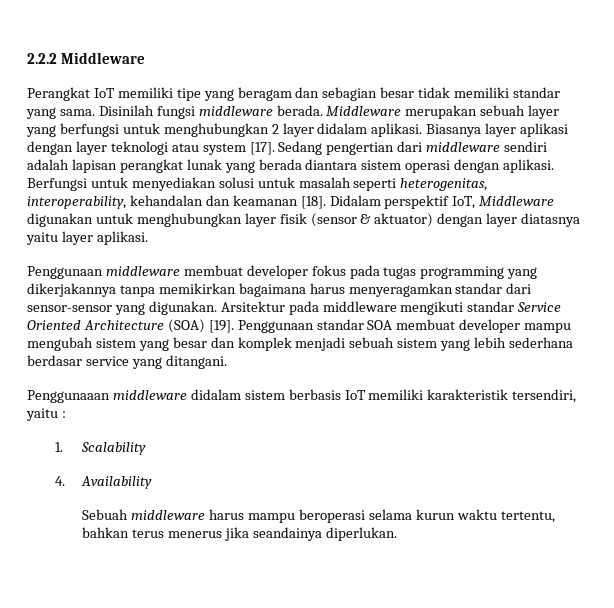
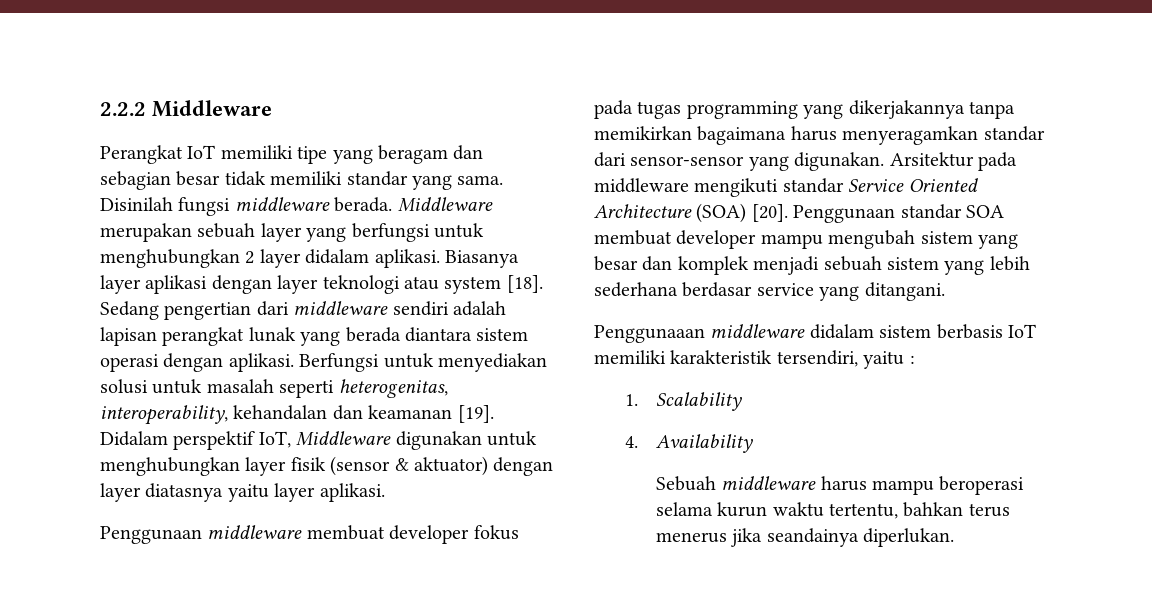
- Biasanya layer aplikasi dengan layer teknologi atau system [17].
+ Biasanya layer aplikasi dengan layer teknologi atau system [18].
- Berfungsi untuk menyediakan solusi untuk masalah seperti heterogenitas, interoperability, kehandalan dan keamanan [18].
+ Berfungsi untuk menyediakan solusi untuk masalah seperti heterogenitas, interoperability, kehandalan dan keamanan [19].
- Arsitektur pada middleware mengikuti standar Service Oriented Architecture (SOA) [19].
+ Arsitektur pada middleware mengikuti standar Service Oriented Architecture (SOA) [20].

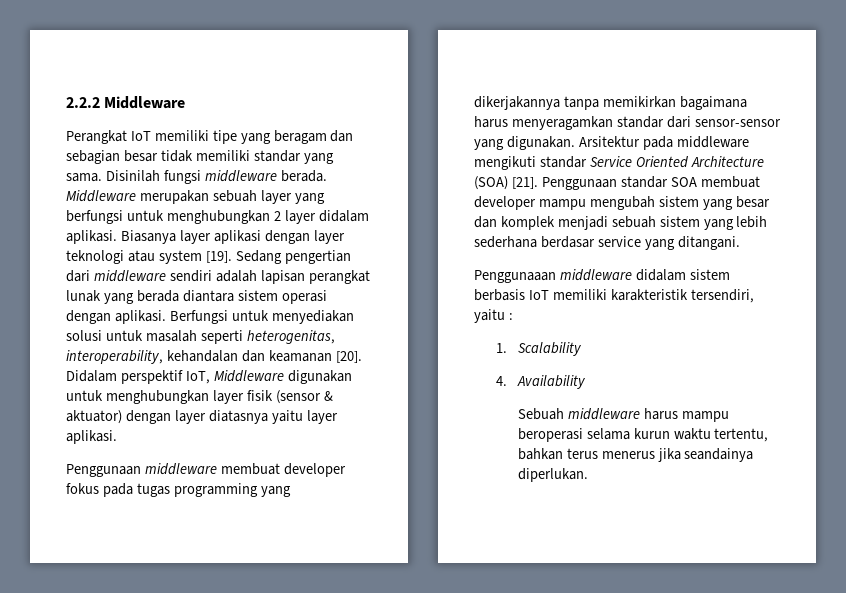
- Biasanya layer aplikasi dengan layer teknologi atau system [18].
+ Biasanya layer aplikasi dengan layer teknologi atau system [19].
- Berfungsi untuk menyediakan solusi untuk masalah seperti heterogenitas, interoperability, kehandalan dan keamanan [19].
+ Berfungsi untuk menyediakan solusi untuk masalah seperti heterogenitas, interoperability, kehandalan dan keamanan [20].
- Arsitektur pada middleware mengikuti standar Service Oriented Architecture (SOA) [20].
+ Arsitektur pada middleware mengikuti standar Service Oriented Architecture (SOA) [21].

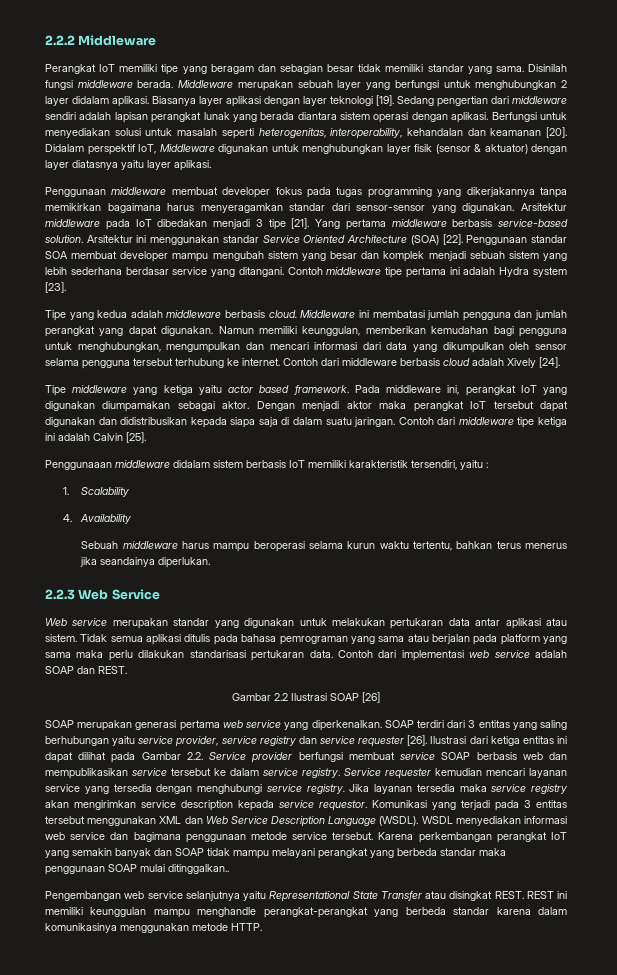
- Biasanya layer aplikasi dengan layer teknologi atau system [19].
+ Biasanya layer aplikasi dengan layer teknologi [19].
- Arsitektur pada middleware mengikuti standar Service Oriented Architecture (SOA) [21].
+ Arsitektur middleware pada IoT dibedakan menjadi 3 tipe [21]. Yang pertama middleware berbasis service-based solution. Arsitektur ini menggunakan standar Service Oriented Architecture (SOA) [22].
+ Contoh middleware tipe pertama ini adalah Hydra system [23].
+ Tipe yang kedua adalah middleware berbasis cloud. Middleware ini membatasi jumlah pengguna dan jumlah perangkat yang dapat digunakan. Namun memiliki keunggulan, memberikan kemudahan bagi pengguna untuk menghubungkan, mengumpulkan dan mencari informasi dari data yang dikumpulkan oleh sensor selama pengguna tersebut terhubung ke internet. Contoh dari middleware berbasis cloud adalah Xively [24].
+ Tipe middleware yang ketiga yaitu actor based framework. Pada middleware ini, perangkat IoT yang digunakan diumpamakan sebagai aktor. Dengan menjadi aktor maka perangkat IoT tersebut dapat digunakan dan didistribusikan kepada siapa saja di dalam suatu jaringan. Contoh dari middleware tipe ketiga ini adalah Calvin [25].
+ 2.2.3 Web Service
+ Web service merupakan standar yang digunakan untuk melakukan pertukaran data antar aplikasi atau sistem. Tidak semua aplikasi ditulis pada bahasa pemrograman yang sama atau berjalan pada platform yang sama maka perlu dilakukan standarisasi pertukaran data. Contoh dari implementasi web service adalah SOAP dan REST.
+ Gambar 2.2 Ilustrasi SOAP [26]
+ SOAP merupakan generasi pertama web service yang diperkenalkan. SOAP terdiri dari 3 entitas yang saling berhubungan yaitu service provider, service registry dan service requester [26]. Ilustrasi dari ketiga entitas ini dapat dilihat pada Gambar 2.2. Service provider berfungsi membuat service SOAP berbasis web dan mempublikasikan service tersebut ke dalam service registry. Service requester kemudian mencari layanan service yang tersedia dengan menghubungi service registry. Jika layanan tersedia maka service registry akan mengirimkan service description kepada service requestor. Komunikasi yang terjadi pada 3 entitas tersebut menggunakan XML dan Web Service Description Language (WSDL). WSDL menyediakan informasi web service dan bagimana penggunaan metode service tersebut. Karena perkembangan perangkat IoT yang semakin banyak dan SOAP tidak mampu melayani perangkat yang berbeda standar maka penggunaan SOAP mulai ditinggalkan..
+ Pengembangan web service selanjutnya yaitu Representational State Transfer atau disingkat REST. REST ini memiliki keunggulan mampu menghandle perangkat-perangkat yang berbeda standar karena dalam komunikasinya menggunakan metode HTTP.

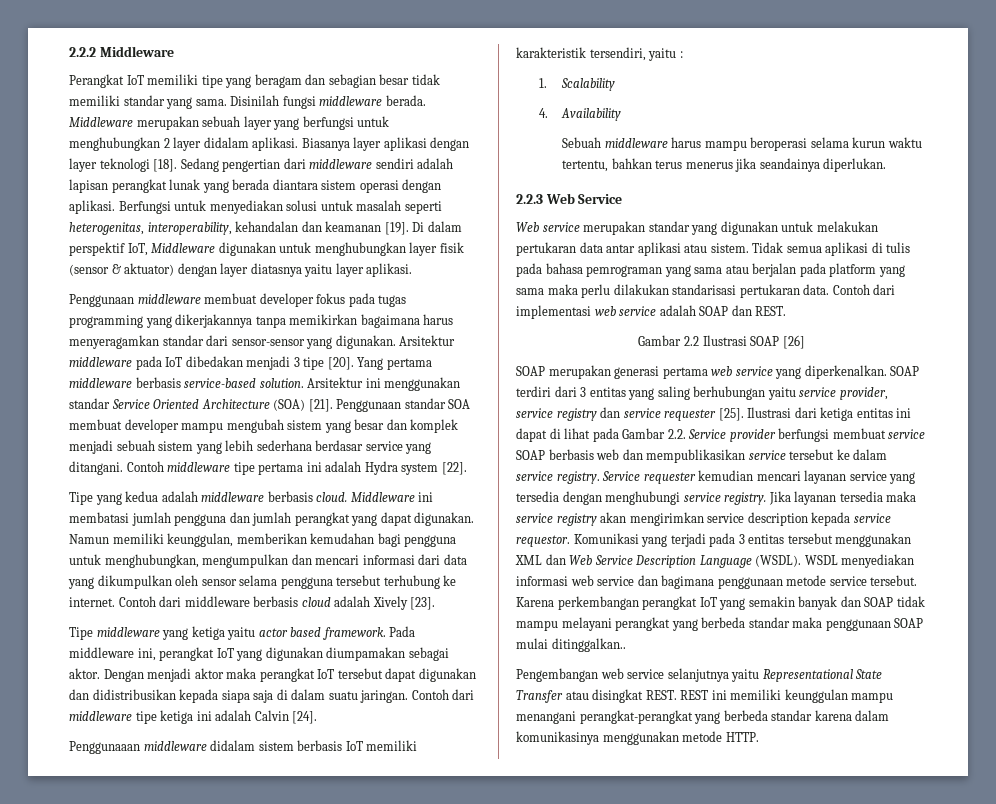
- Biasanya layer aplikasi dengan layer teknologi [19].
+ Biasanya layer aplikasi dengan layer teknologi [18].
- Berfungsi untuk menyediakan solusi untuk masalah seperti heterogenitas, interoperability, kehandalan dan keamanan [20]. Didalam perspektif IoT, Middleware digunakan untuk menghubungkan layer fisik (sensor & aktuator) dengan layer diatasnya yaitu layer aplikasi.
+ Berfungsi untuk menyediakan solusi untuk masalah seperti heterogenitas, interoperability, kehandalan dan keamanan [19]. Di dalam perspektif IoT, Middleware digunakan untuk menghubungkan layer fisik (sensor & aktuator) dengan layer diatasnya yaitu layer aplikasi.
- Arsitektur middleware pada IoT dibedakan menjadi 3 tipe [21].
+ Arsitektur middleware pada IoT dibedakan menjadi 3 tipe [20].
- Arsitektur ini menggunakan standar Service Oriented Architecture (SOA) [22].
+ Arsitektur ini menggunakan standar Service Oriented Architecture (SOA) [21].
- Contoh middleware tipe pertama ini adalah Hydra system [23].
+ Contoh middleware tipe pertama ini adalah Hydra system [22].
- Contoh dari middleware berbasis cloud adalah Xively [24].
+ Contoh dari middleware berbasis cloud adalah Xively [23].
- Contoh dari middleware tipe ketiga ini adalah Calvin [25].
+ Contoh dari middleware tipe ketiga ini adalah Calvin [24].
- Tidak semua aplikasi ditulis pada bahasa pemrograman yang sama atau berjalan pada platform yang sama maka perlu dilakukan standarisasi pertukaran data.
+ Tidak semua aplikasi di tulis pada bahasa pemrograman yang sama atau berjalan pada platform yang sama maka perlu dilakukan standarisasi pertukaran data.
- SOAP terdiri dari 3 entitas yang saling berhubungan yaitu service provider, service registry dan service requester [26].
+ SOAP terdiri dari 3 entitas yang saling berhubungan yaitu service provider, service registry dan service requester [25].
- Ilustrasi dari ketiga entitas ini dapat dilihat pada Gambar 2.2. Service provider berfungsi membuat service SOAP berbasis web dan mempublikasikan service tersebut ke dalam service registry.
+ Ilustrasi dari ketiga entitas ini dapat di lihat pada Gambar 2.2. Service provider berfungsi membuat service SOAP berbasis web dan mempublikasikan service tersebut ke dalam service registry.
- REST ini memiliki keunggulan mampu menghandle perangkat-perangkat yang berbeda standar karena dalam komunikasinya menggunakan metode HTTP.
+ REST ini memiliki keunggulan mampu menangani perangkat-perangkat yang berbeda standar karena dalam komunikasinya menggunakan metode HTTP.

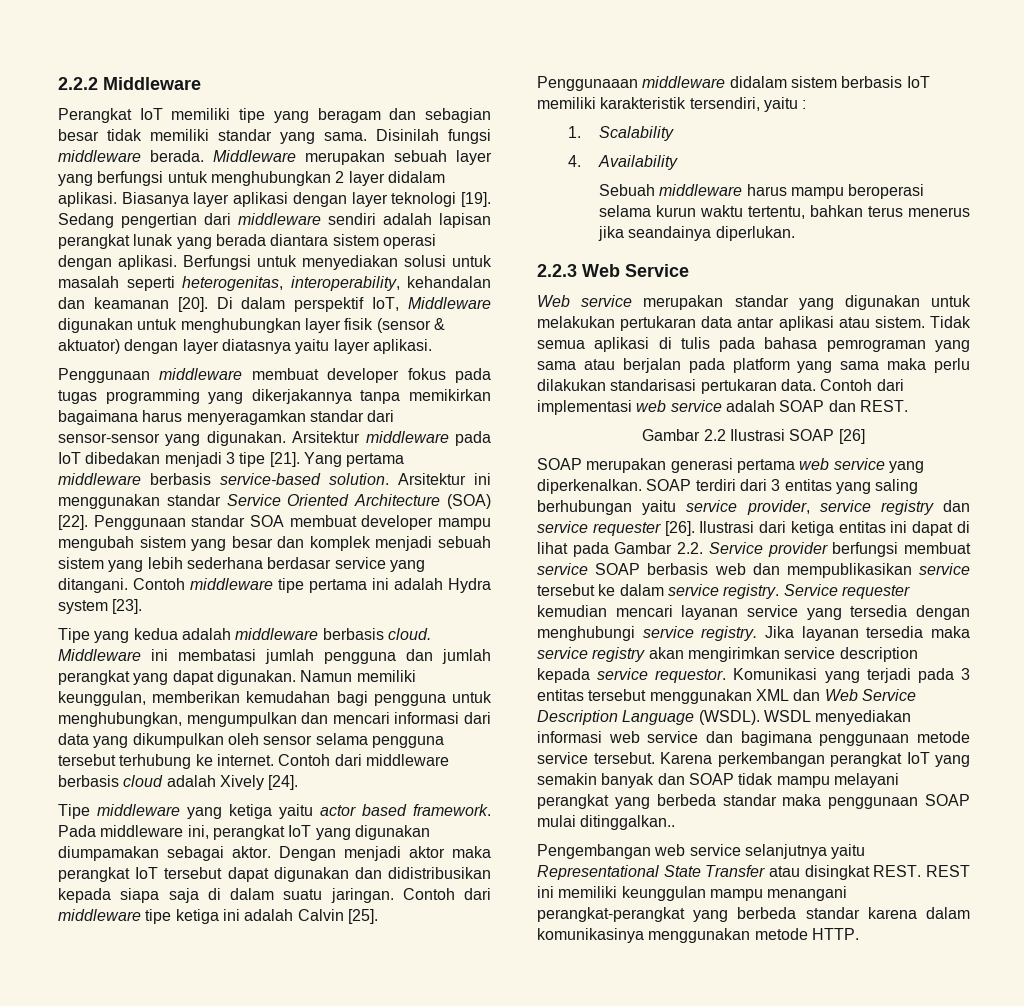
- Biasanya layer aplikasi dengan layer teknologi [18].
+ Biasanya layer aplikasi dengan layer teknologi [19].
- Berfungsi untuk menyediakan solusi untuk masalah seperti heterogenitas, interoperability, kehandalan dan keamanan [19].
+ Berfungsi untuk menyediakan solusi untuk masalah seperti heterogenitas, interoperability, kehandalan dan keamanan [20].
- Arsitektur middleware pada IoT dibedakan menjadi 3 tipe [20].
+ Arsitektur middleware pada IoT dibedakan menjadi 3 tipe [21].
- Arsitektur ini menggunakan standar Service Oriented Architecture (SOA) [21].
+ Arsitektur ini menggunakan standar Service Oriented Architecture (SOA) [22].
- Contoh middleware tipe pertama ini adalah Hydra system [22].
+ Contoh middleware tipe pertama ini adalah Hydra system [23].
- Contoh dari middleware berbasis cloud adalah Xively [23].
+ Contoh dari middleware berbasis cloud adalah Xively [24].
- Contoh dari middleware tipe ketiga ini adalah Calvin [24].
+ Contoh dari middleware tipe ketiga ini adalah Calvin [25].
- SOAP terdiri dari 3 entitas yang saling berhubungan yaitu service provider, service registry dan service requester [25].
+ SOAP terdiri dari 3 entitas yang saling berhubungan yaitu service provider, service registry dan service requester [26].

